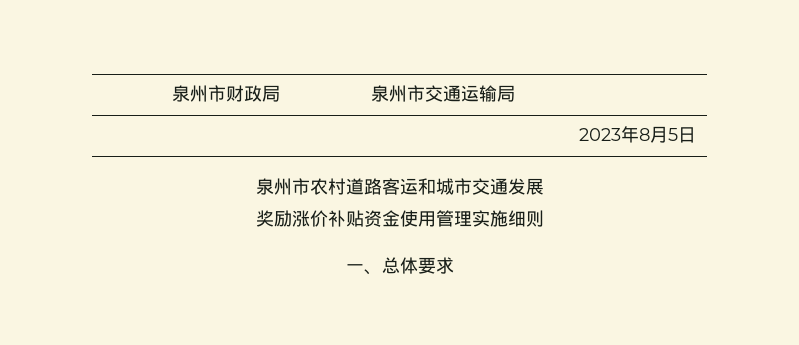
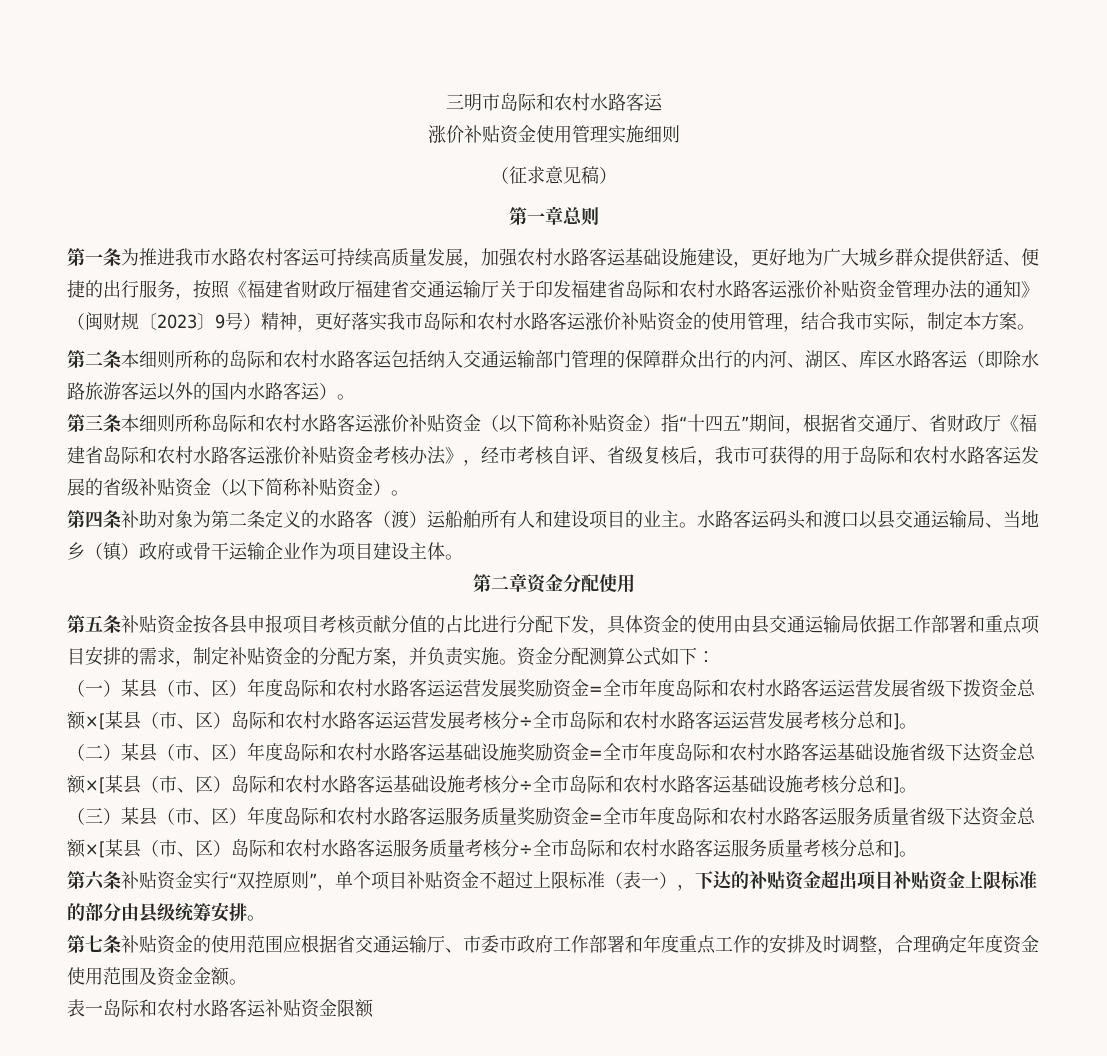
- 泉州市财政局 | 泉州市交通运输局
- 2023年8月5日
- 泉州市农村道路客运和城市交通发展
- 奖励涨价补贴资金使用管理实施细则
+ 三明市岛际和农村水路客运
+ 涨价补贴资金使用管理实施细则
- 一、总体要求
+ （征求意见稿）
+ 第一章总则
+ 第一条为推进我市水路农村客运可持续高质量发展，加强农村水路客运基础设施建设，更好地为广大城乡群众提供舒适、便捷的出行服务，按照《福建省财政厅福建省交通运输厅关于印发福建省岛际和农村水路客运涨价补贴资金管理办法的通知》（闽财规〔2023〕9号）精神，更好落实我市岛际和农村水路客运涨价补贴资金的使用管理，结合我市实际，制定本方案。
+ 第二条本细则所称的岛际和农村水路客运包括纳入交通运输部门管理的保障群众出行的内河、湖区、库区水路客运（即除水路旅游客运以外的国内水路客运）。
+ 第三条本细则所称岛际和农村水路客运涨价补贴资金（以下简称补贴资金）指“十四五”期间，根据省交通厅、省财政厅《福建省岛际和农村水路客运涨价补贴资金考核办法》，经市考核自评、省级复核后，我市可获得的用于岛际和农村水路客运发展的省级补贴资金（以下简称补贴资金）。
+ 第四条补助对象为第二条定义的水路客（渡）运船舶所有人和建设项目的业主。水路客运码头和渡口以县交通运输局、当地乡（镇）政府或骨干运输企业作为项目建设主体。
+ 第二章资金分配使用
+ 第五条补贴资金按各县申报项目考核贡献分值的占比进行分配下发，具体资金的使用由县交通运输局依据工作部署和重点项目安排的需求，制定补贴资金的分配方案，并负责实施。资金分配测算公式如下：
+ （一）某县（市、区）年度岛际和农村水路客运运营发展奖励资金=全市年度岛际和农村水路客运运营发展省级下拨资金总额×[某县（市、区）岛际和农村水路客运运营发展考核分÷全市岛际和农村水路客运运营发展考核分总和]。
+ （二）某县（市、区）年度岛际和农村水路客运基础设施奖励资金=全市年度岛际和农村水路客运基础设施省级下达资金总额×[某县（市、区）岛际和农村水路客运基础设施考核分÷全市岛际和农村水路客运基础设施考核分总和]。
+ （三）某县（市、区）年度岛际和农村水路客运服务质量奖励资金=全市年度岛际和农村水路客运服务质量省级下达资金总额×[某县（市、区）岛际和农村水路客运服务质量考核分÷全市岛际和农村水路客运服务质量考核分总和]。
+ 第六条补贴资金实行“双控原则”，单个项目补贴资金不超过上限标准（表一），下达的补贴资金超出项目补贴资金上限标准的部分由县级统筹安排。
+ 第七条补贴资金的使用范围应根据省交通运输厅、市委市政府工作部署和年度重点工作的安排及时调整，合理确定年度资金使用范围及资金金额。
+ 表一岛际和农村水路客运补贴资金限额

